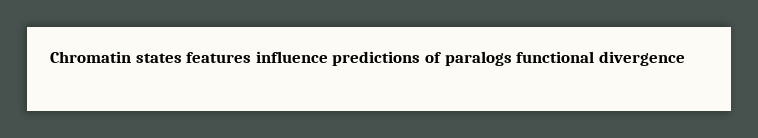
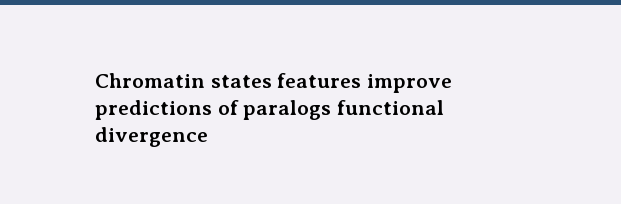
- Chromatin states features influence predictions of paralogs functional divergence
+ Chromatin states features improve predictions of paralogs functional divergence

